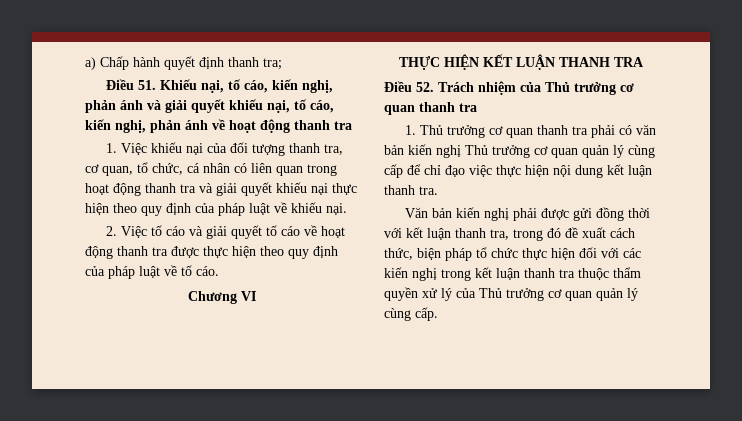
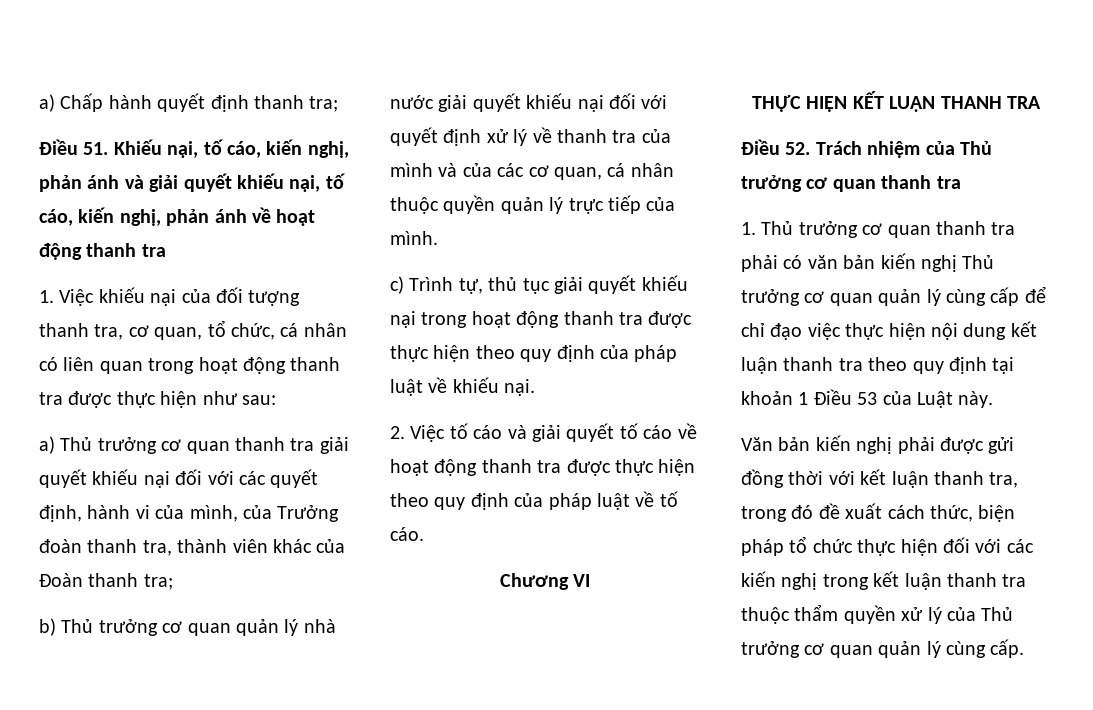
- 1. Việc khiếu nại của đối tượng thanh tra, cơ quan, tổ chức, cá nhân có liên quan trong hoạt động thanh tra và giải quyết khiếu nại thực hiện theo quy định của pháp luật về khiếu nại.
+ 1. Việc khiếu nại của đối tượng thanh tra, cơ quan, tổ chức, cá nhân có liên quan trong hoạt động thanh tra được thực hiện như sau:
+ a) Thủ trưởng cơ quan thanh tra giải quyết khiếu nại đối với các quyết định, hành vi của mình, của Trưởng đoàn thanh tra, thành viên khác của Đoàn thanh tra;
+ b) Thủ trưởng cơ quan quản lý nhà nước giải quyết khiếu nại đối với quyết định xử lý về thanh tra của mình và của các cơ quan, cá nhân thuộc quyền quản lý trực tiếp của mình.
+ c) Trình tự, thủ tục giải quyết khiếu nại trong hoạt động thanh tra được thực hiện theo quy định của pháp luật về khiếu nại.
- 1. Thủ trưởng cơ quan thanh tra phải có văn bản kiến nghị Thủ trưởng cơ quan quản lý cùng cấp để chỉ đạo việc thực hiện nội dung kết luận thanh tra.
+ 1. Thủ trưởng cơ quan thanh tra phải có văn bản kiến nghị Thủ trưởng cơ quan quản lý cùng cấp để chỉ đạo việc thực hiện nội dung kết luận thanh tra theo quy định tại khoản 1 Điều 53 của Luật này.

